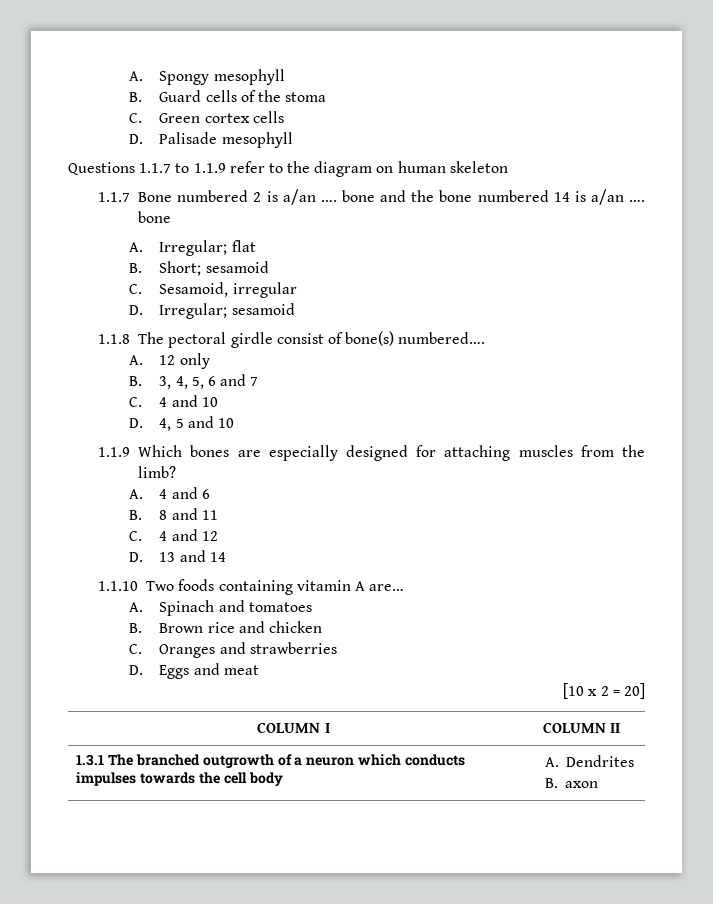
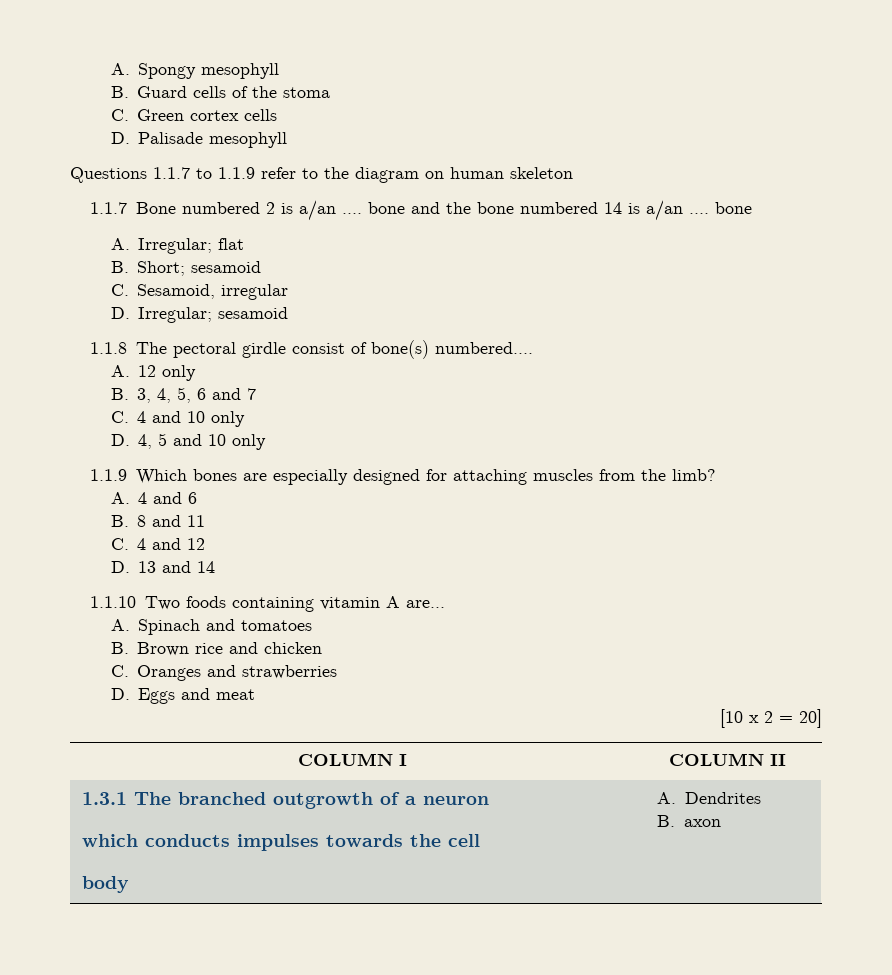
- C. 4 and 10
+ C. 4 and 10 only
- D. 4, 5 and 10
+ D. 4, 5 and 10 only
- 1.3.1 The branched outgrowth of a neuron which conducts impulses towards the cell body | A. Dendrites
+ 1.3.1 The branched outgrowth of a neuron
+ which conducts impulses towards the cell
+ body | A. Dendrites

